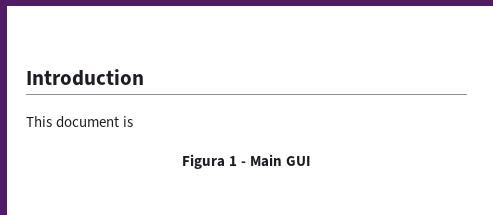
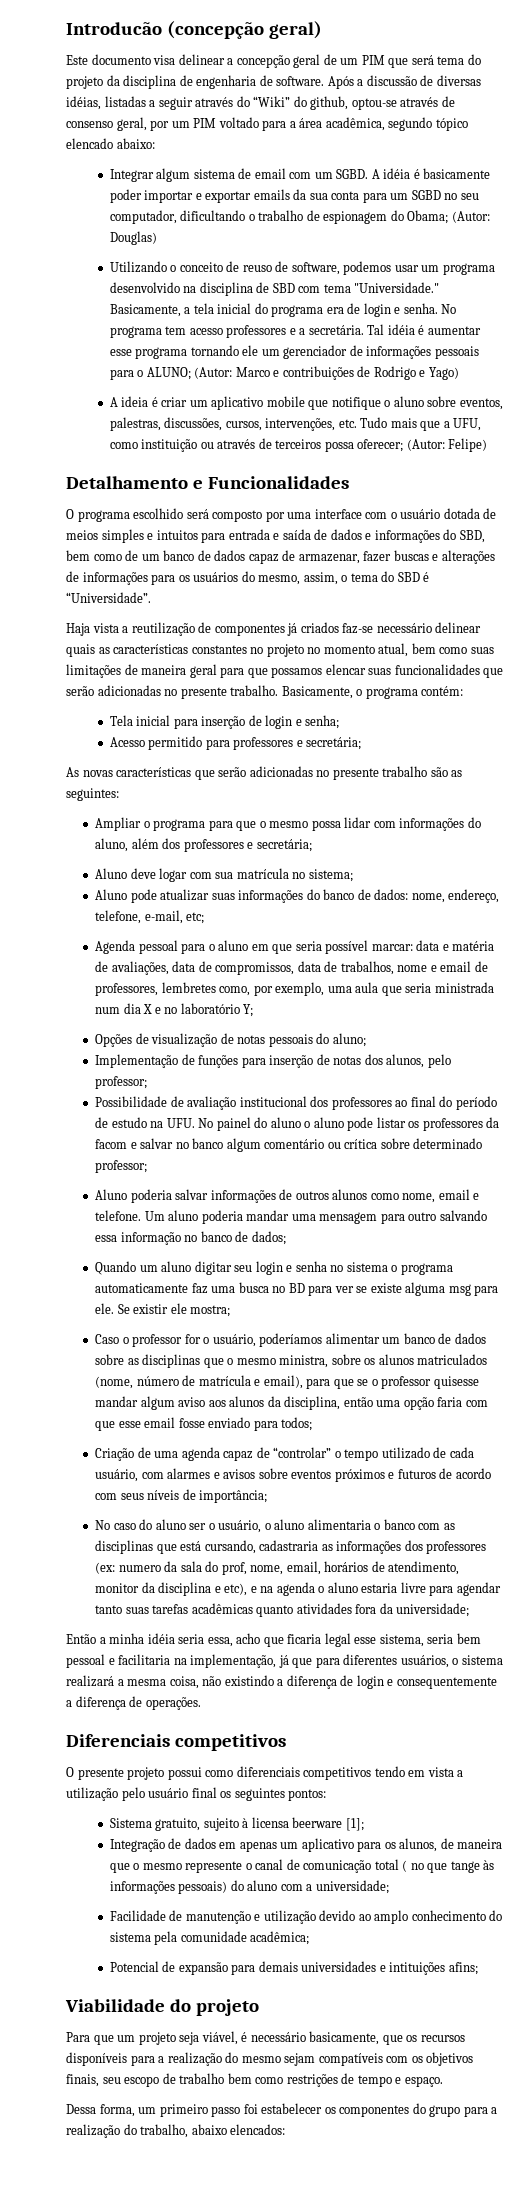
- Introduction
- This document is
- Figura 1 - Main GUI
+ Introducão (concepção geral)
+ Este documento visa delinear a concepção geral de um PIM que será tema do projeto da disciplina de engenharia de software. Após a discussão de diversas idéias, listadas a seguir através do “Wiki” do github, optou-se através de consenso geral, por um PIM voltado para a área acadêmica, segundo tópico elencado abaixo:
+ Integrar algum sistema de email com um SGBD. A idéia é basicamente poder importar e exportar emails da sua conta para um SGBD no seu computador, dificultando o trabalho de espionagem do Obama; (Autor: Douglas)
+ Utilizando o conceito de reuso de software, podemos usar um programa desenvolvido na disciplina de SBD com tema "Universidade." Basicamente, a tela inicial do programa era de login e senha. No programa tem acesso professores e a secretária. Tal idéia é aumentar esse programa tornando ele um gerenciador de informações pessoais para o ALUNO; (Autor: Marco e contribuições de Rodrigo e Yago)
+ A ideia é criar um aplicativo mobile que notifique o aluno sobre eventos, palestras, discussões, cursos, intervenções, etc. Tudo mais que a UFU, como instituição ou através de terceiros possa oferecer; (Autor: Felipe)
+ Detalhamento e Funcionalidades
+ O programa escolhido será composto por uma interface com o usuário dotada de meios simples e intuitos para entrada e saída de dados e informações do SBD, bem como de um banco de dados capaz de armazenar, fazer buscas e alterações de informações para os usuários do mesmo, assim, o tema do SBD é “Universidade”.
+ Haja vista a reutilização de componentes já criados faz-se necessário delinear quais as características constantes no projeto no momento atual, bem como suas limitações de maneira geral para que possamos elencar suas funcionalidades que serão adicionadas no presente trabalho. Basicamente, o programa contém:
+ Tela inicial para inserção de login e senha;
+ Acesso permitido para professores e secretária;
+ As novas características que serão adicionadas no presente trabalho são as seguintes:
+ Ampliar o programa para que o mesmo possa lidar com informações do aluno, além dos professores e secretária;
+ Aluno deve logar com sua matrícula no sistema;
+ Aluno pode atualizar suas informações do banco de dados: nome, endereço, telefone, e-mail, etc;
+ Agenda pessoal para o aluno em que seria possível marcar: data e matéria de avaliações, data de compromissos, data de trabalhos, nome e email de professores, lembretes como, por exemplo, uma aula que seria ministrada num dia X e no laboratório Y;
+ Opções de visualização de notas pessoais do aluno;
+ Implementação de funções para inserção de notas dos alunos, pelo professor;
+ Possibilidade de avaliação institucional dos professores ao final do período de estudo na UFU. No painel do aluno o aluno pode listar os professores da facom e salvar no banco algum comentário ou crítica sobre determinado professor;
+ Aluno poderia salvar informações de outros alunos como nome, email e telefone. Um aluno poderia mandar uma mensagem para outro salvando essa informação no banco de dados;
+ Quando um aluno digitar seu login e senha no sistema o programa automaticamente faz uma busca no BD para ver se existe alguma msg para ele. Se existir ele mostra;
+ Caso o professor for o usuário, poderíamos alimentar um banco de dados sobre as disciplinas que o mesmo ministra, sobre os alunos matriculados (nome, número de matrícula e email), para que se o professor quisesse mandar algum aviso aos alunos da disciplina, então uma opção faria com que esse email fosse enviado para todos;
+ Criação de uma agenda capaz de “controlar” o tempo utilizado de cada usuário, com alarmes e avisos sobre eventos próximos e futuros de acordo com seus níveis de importância;
+ No caso do aluno ser o usuário, o aluno alimentaria o banco com as disciplinas que está cursando, cadastraria as informações dos professores (ex: numero da sala do prof, nome, email, horários de atendimento, monitor da disciplina e etc), e na agenda o aluno estaria livre para agendar tanto suas tarefas acadêmicas quanto atividades fora da universidade;
+ Então a minha idéia seria essa, acho que ficaria legal esse sistema, seria bem pessoal e facilitaria na implementação, já que para diferentes usuários, o sistema realizará a mesma coisa, não existindo a diferença de login e consequentemente a diferença de operações.
+ Diferenciais competitivos
+ O presente projeto possui como diferenciais competitivos tendo em vista a utilização pelo usuário final os seguintes pontos:
+ Sistema gratuito, sujeito à licensa beerware [1];
+ Integração de dados em apenas um aplicativo para os alunos, de maneira que o mesmo represente o canal de comunicação total ( no que tange às informações pessoais) do aluno com a universidade;
+ Facilidade de manutenção e utilização devido ao amplo conhecimento do sistema pela comunidade acadêmica;
+ Potencial de expansão para demais universidades e intituições afins;
+ Viabilidade do projeto
+ Para que um projeto seja viável, é necessário basicamente, que os recursos disponíveis para a realização do mesmo sejam compatíveis com os objetivos finais, seu escopo de trabalho bem como restrições de tempo e espaço.
+ Dessa forma, um primeiro passo foi estabelecer os componentes do grupo para a realização do trabalho, abaixo elencados:

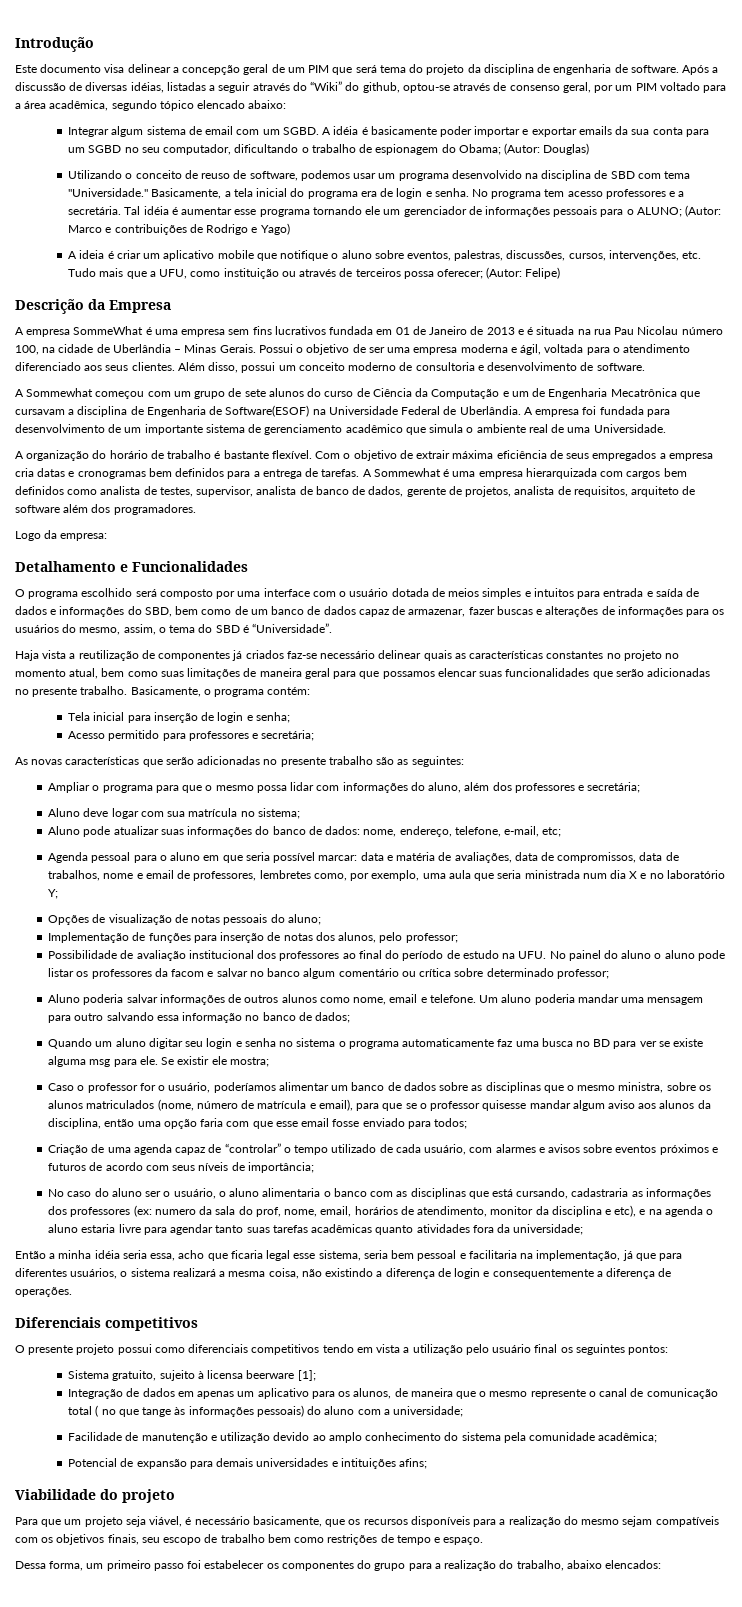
- Introducão (concepção geral)
+ Introdução
+ Descrição da Empresa
+ A empresa SommeWhat é uma empresa sem fins lucrativos fundada em 01 de Janeiro de 2013 e é situada na rua Pau Nicolau número 100, na cidade de Uberlândia – Minas Gerais. Possui o objetivo de ser uma empresa moderna e ágil, voltada para o atendimento diferenciado aos seus clientes. Além disso, possui um conceito moderno de consultoria e desenvolvimento de software.
+ A Sommewhat começou com um grupo de sete alunos do curso de Ciência da Computação e um de Engenharia Mecatrônica que cursavam a disciplina de Engenharia de Software(ESOF) na Universidade Federal de Uberlândia. A empresa foi fundada para desenvolvimento de um importante sistema de gerenciamento acadêmico que simula o ambiente real de uma Universidade.
+ A organização do horário de trabalho é bastante flexível. Com o objetivo de extrair máxima eficiência de seus empregados a empresa cria datas e cronogramas bem definidos para a entrega de tarefas. A Sommewhat é uma empresa hierarquizada com cargos bem definidos como analista de testes, supervisor, analista de banco de dados, gerente de projetos, analista de requisitos, arquiteto de software além dos programadores.
+ Logo da empresa:

